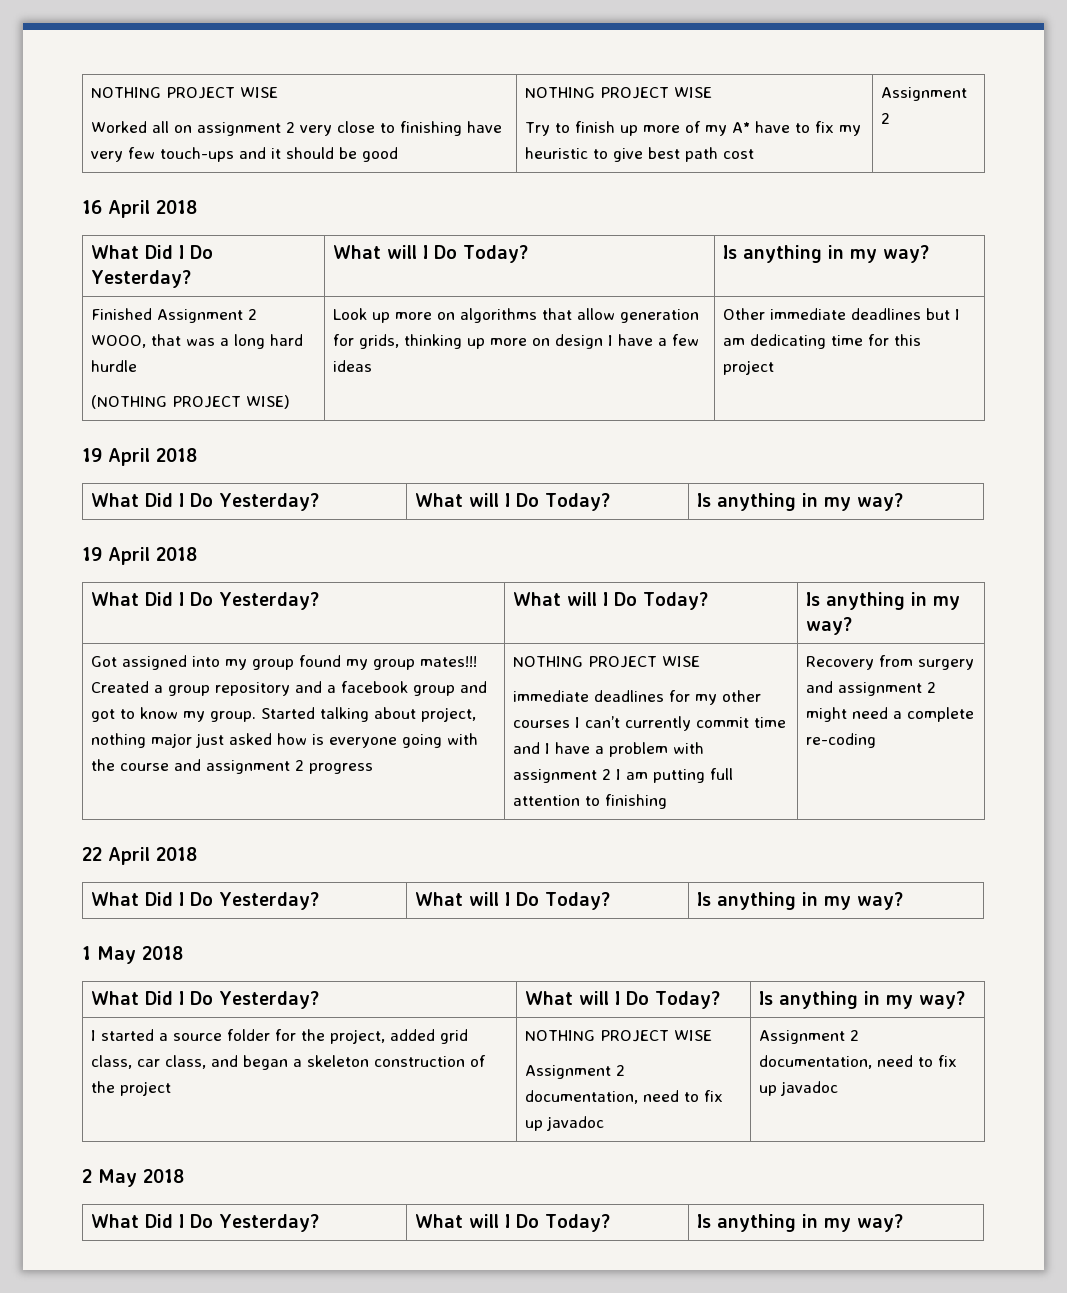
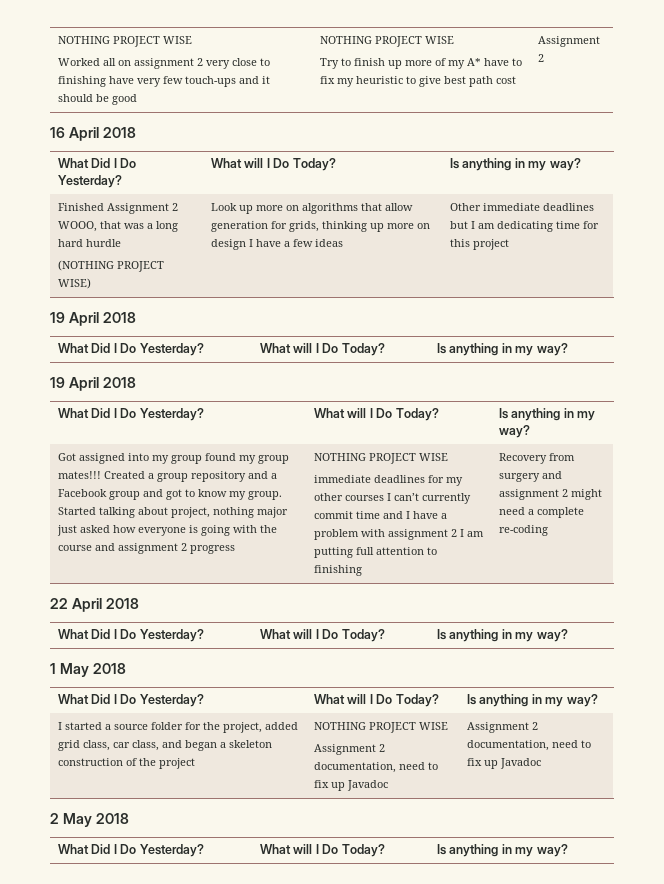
- Created a group repository and a facebook group and got to know my group.
+ Created a group repository and a Facebook group and got to know my group.
- Started talking about project, nothing major just asked how is everyone going with the course and assignment 2 progress
+ Started talking about project, nothing major just asked how everyone is going with the course and assignment 2 progress
  I started a source folder for the project, added grid class, car class, and began a skeleton construction of the project | NOTHING PROJECT WISE
- Assignment 2 documentation, need to fix up javadoc | Assignment 2 documentation, need to fix up javadoc
+ Assignment 2 documentation, need to fix up Javadoc | Assignment 2 documentation, need to fix up Javadoc

